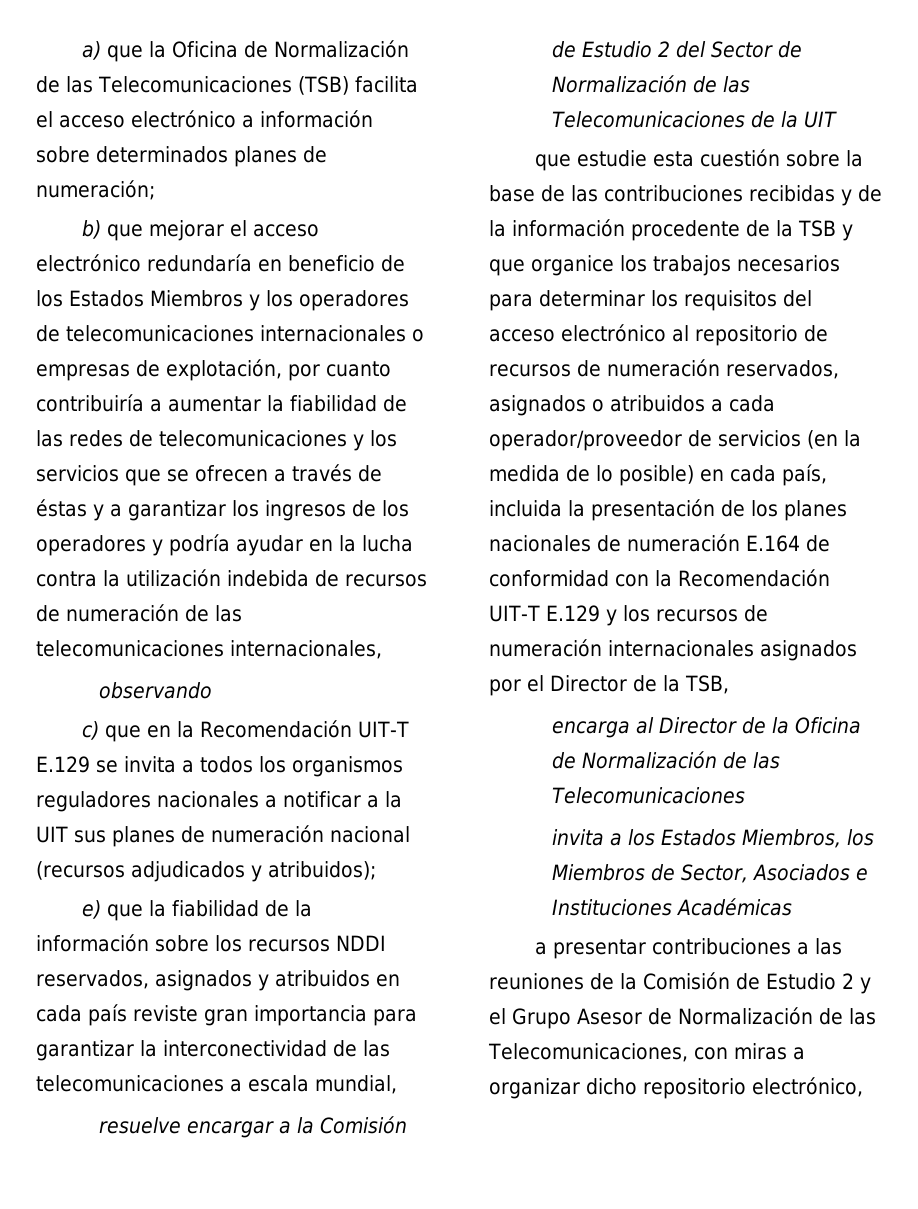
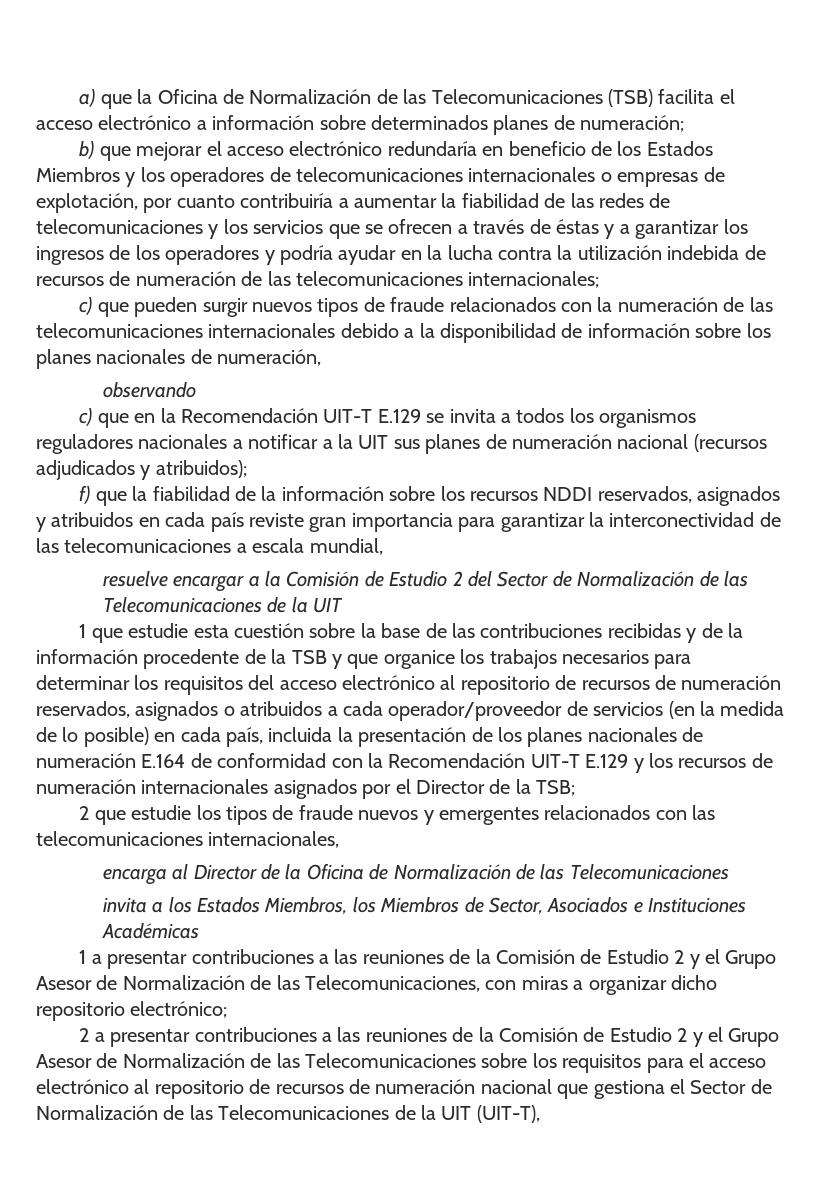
- b) que mejorar el acceso electrónico redundaría en beneficio de los Estados Miembros y los operadores de telecomunicaciones internacionales o empresas de explotación, por cuanto contribuiría a aumentar la fiabilidad de las redes de telecomunicaciones y los servicios que se ofrecen a través de éstas y a garantizar los ingresos de los operadores y podría ayudar en la lucha contra la utilización indebida de recursos de numeración de las telecomunicaciones internacionales,
+ b) que mejorar el acceso electrónico redundaría en beneficio de los Estados Miembros y los operadores de telecomunicaciones internacionales o empresas de explotación, por cuanto contribuiría a aumentar la fiabilidad de las redes de telecomunicaciones y los servicios que se ofrecen a través de éstas y a garantizar los ingresos de los operadores y podría ayudar en la lucha contra la utilización indebida de recursos de numeración de las telecomunicaciones internacionales;
+ c) que pueden surgir nuevos tipos de fraude relacionados con la numeración de las telecomunicaciones internacionales debido a la disponibilidad de información sobre los planes nacionales de numeración,
- e) que la fiabilidad de la información sobre los recursos NDDI reservados, asignados y atribuidos en cada país reviste gran importancia para garantizar la interconectividad de las telecomunicaciones a escala mundial,
+ f) que la fiabilidad de la información sobre los recursos NDDI reservados, asignados y atribuidos en cada país reviste gran importancia para garantizar la interconectividad de las telecomunicaciones a escala mundial,
- que estudie esta cuestión sobre la base de las contribuciones recibidas y de la información procedente de la TSB y que organice los trabajos necesarios para determinar los requisitos del acceso electrónico al repositorio de recursos de numeración reservados, asignados o atribuidos a cada operador/proveedor de servicios (en la medida de lo posible) en cada país, incluida la presentación de los planes nacionales de numeración E.164 de conformidad con la Recomendación UIT-T E.129 y los recursos de numeración internacionales asignados por el Director de la TSB,
+ 1 que estudie esta cuestión sobre la base de las contribuciones recibidas y de la información procedente de la TSB y que organice los trabajos necesarios para determinar los requisitos del acceso electrónico al repositorio de recursos de numeración reservados, asignados o atribuidos a cada operador/proveedor de servicios (en la medida de lo posible) en cada país, incluida la presentación de los planes nacionales de numeración E.164 de conformidad con la Recomendación UIT-T E.129 y los recursos de numeración internacionales asignados por el Director de la TSB;
+ 2 que estudie los tipos de fraude nuevos y emergentes relacionados con las telecomunicaciones internacionales,
- a presentar contribuciones a las reuniones de la Comisión de Estudio 2 y el Grupo Asesor de Normalización de las Telecomunicaciones, con miras a organizar dicho repositorio electrónico,
+ 1 a presentar contribuciones a las reuniones de la Comisión de Estudio 2 y el Grupo Asesor de Normalización de las Telecomunicaciones, con miras a organizar dicho repositorio electrónico;
+ 2 a presentar contribuciones a las reuniones de la Comisión de Estudio 2 y el Grupo Asesor de Normalización de las Telecomunicaciones sobre los requisitos para el acceso electrónico al repositorio de recursos de numeración nacional que gestiona el Sector de Normalización de las Telecomunicaciones de la UIT (UIT-T),

